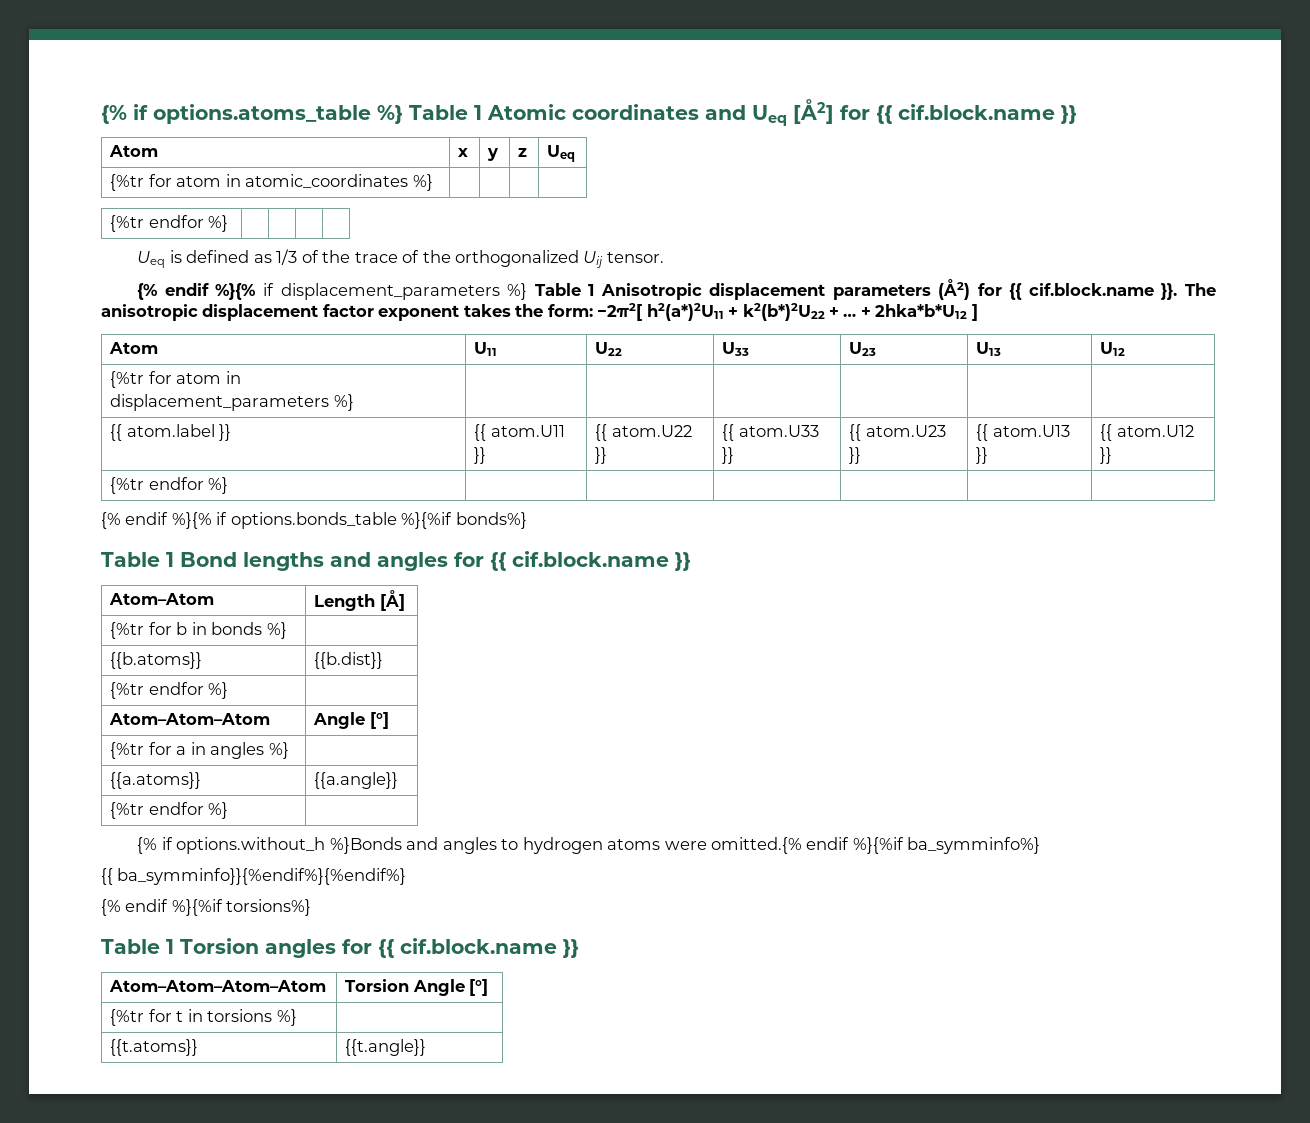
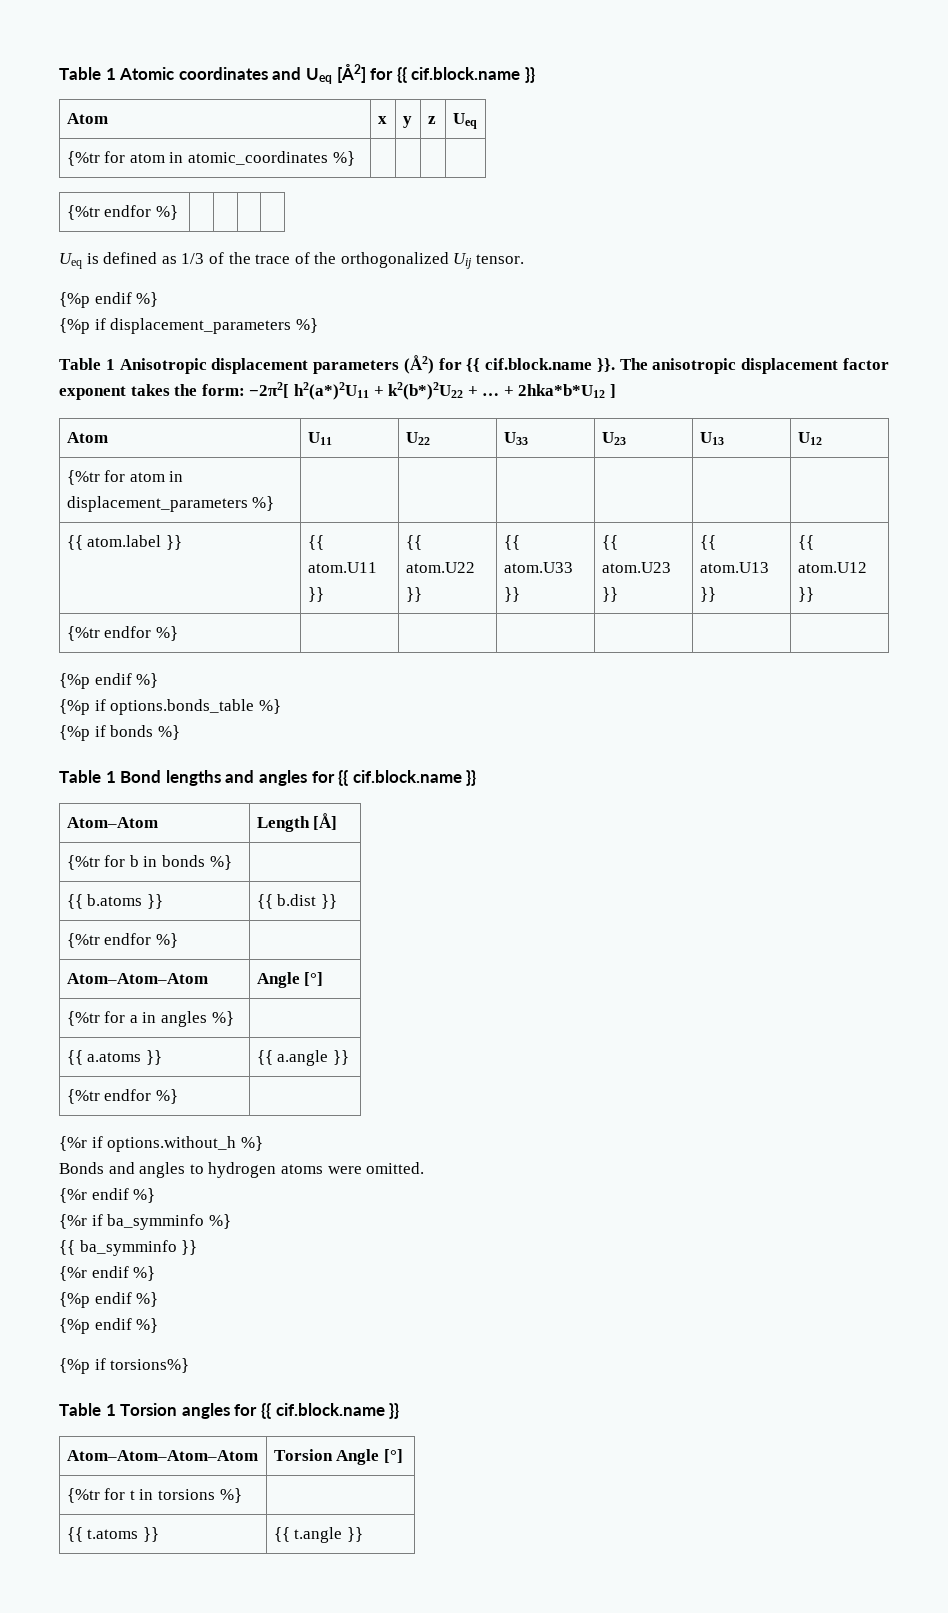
- {% if options.atoms_table %} Table 1 Atomic coordinates and Ueq [Å2] for {{ cif.block.name }}
+ Table 1 Atomic coordinates and Ueq [Å2] for {{ cif.block.name }}
  Ueq is defined as 1/3 of the trace of the orthogonalized Uij tensor.
- {% endif %}{% if displacement_parameters %} Table 1 Anisotropic displacement parameters (Å2) for {{ cif.block.name }}.
+ {%p endif %}
+ {%p if displacement_parameters %}
+ Table 1 Anisotropic displacement parameters (Å2) for {{ cif.block.name }}.
  {%tr endfor %} | | | | | |
- {% endif %}{% if options.bonds_table %}{%if bonds%}
+ {%p endif %}
+ {%p if options.bonds_table %}
+ {%p if bonds %}
- {{b.atoms}} | {{b.dist}}
+ {{ b.atoms }} | {{ b.dist }}
- {{a.atoms}} | {{a.angle}}
+ {{ a.atoms }} | {{ a.angle }}
  {%tr endfor %} |
- {% if options.without_h %}Bonds and angles to hydrogen atoms were omitted.{% endif %}{%if ba_symminfo%}
- {{ ba_symminfo}}{%endif%}{%endif%}
- {% endif %}{%if torsions%}
+ {%r if options.without_h %}
+ Bonds and angles to hydrogen atoms were omitted.
+ {%r endif %}
+ {%r if ba_symminfo %}
+ {{ ba_symminfo }}
+ {%r endif %}
+ {%p endif %}
+ {%p endif %}
+ {%p if torsions%}
- {{t.atoms}} | {{t.angle}}
+ {{ t.atoms }} | {{ t.angle }}

